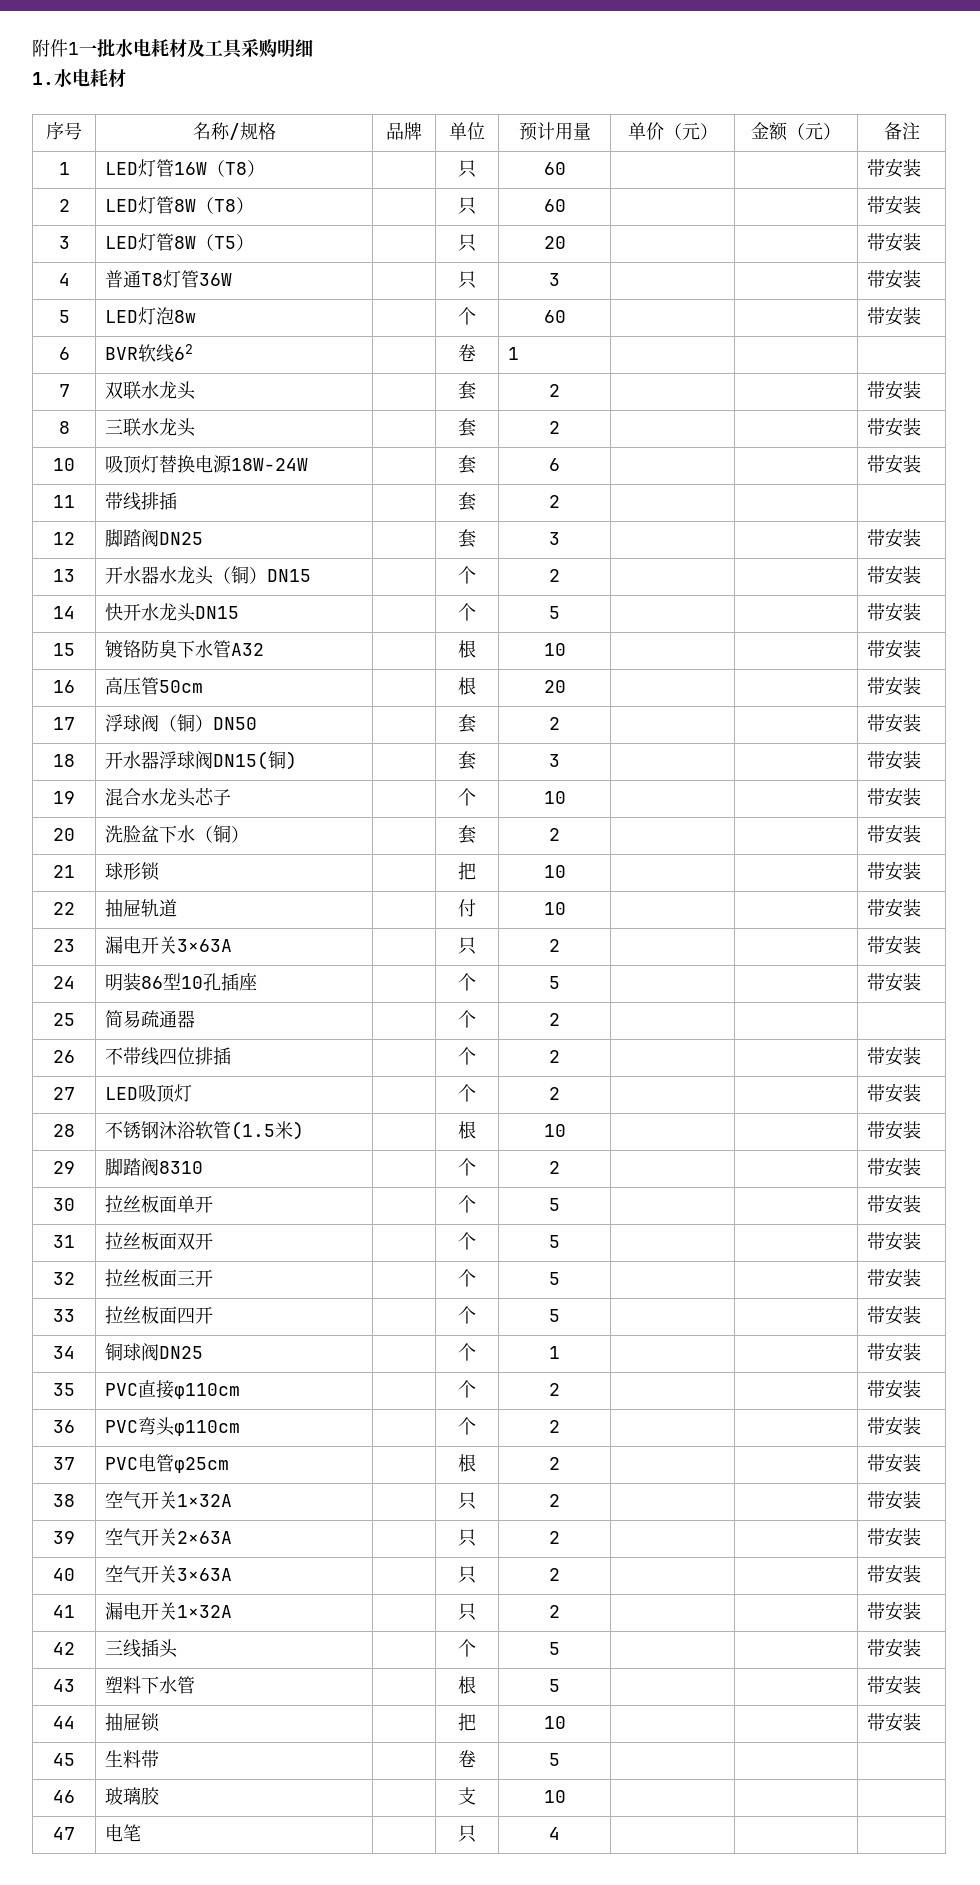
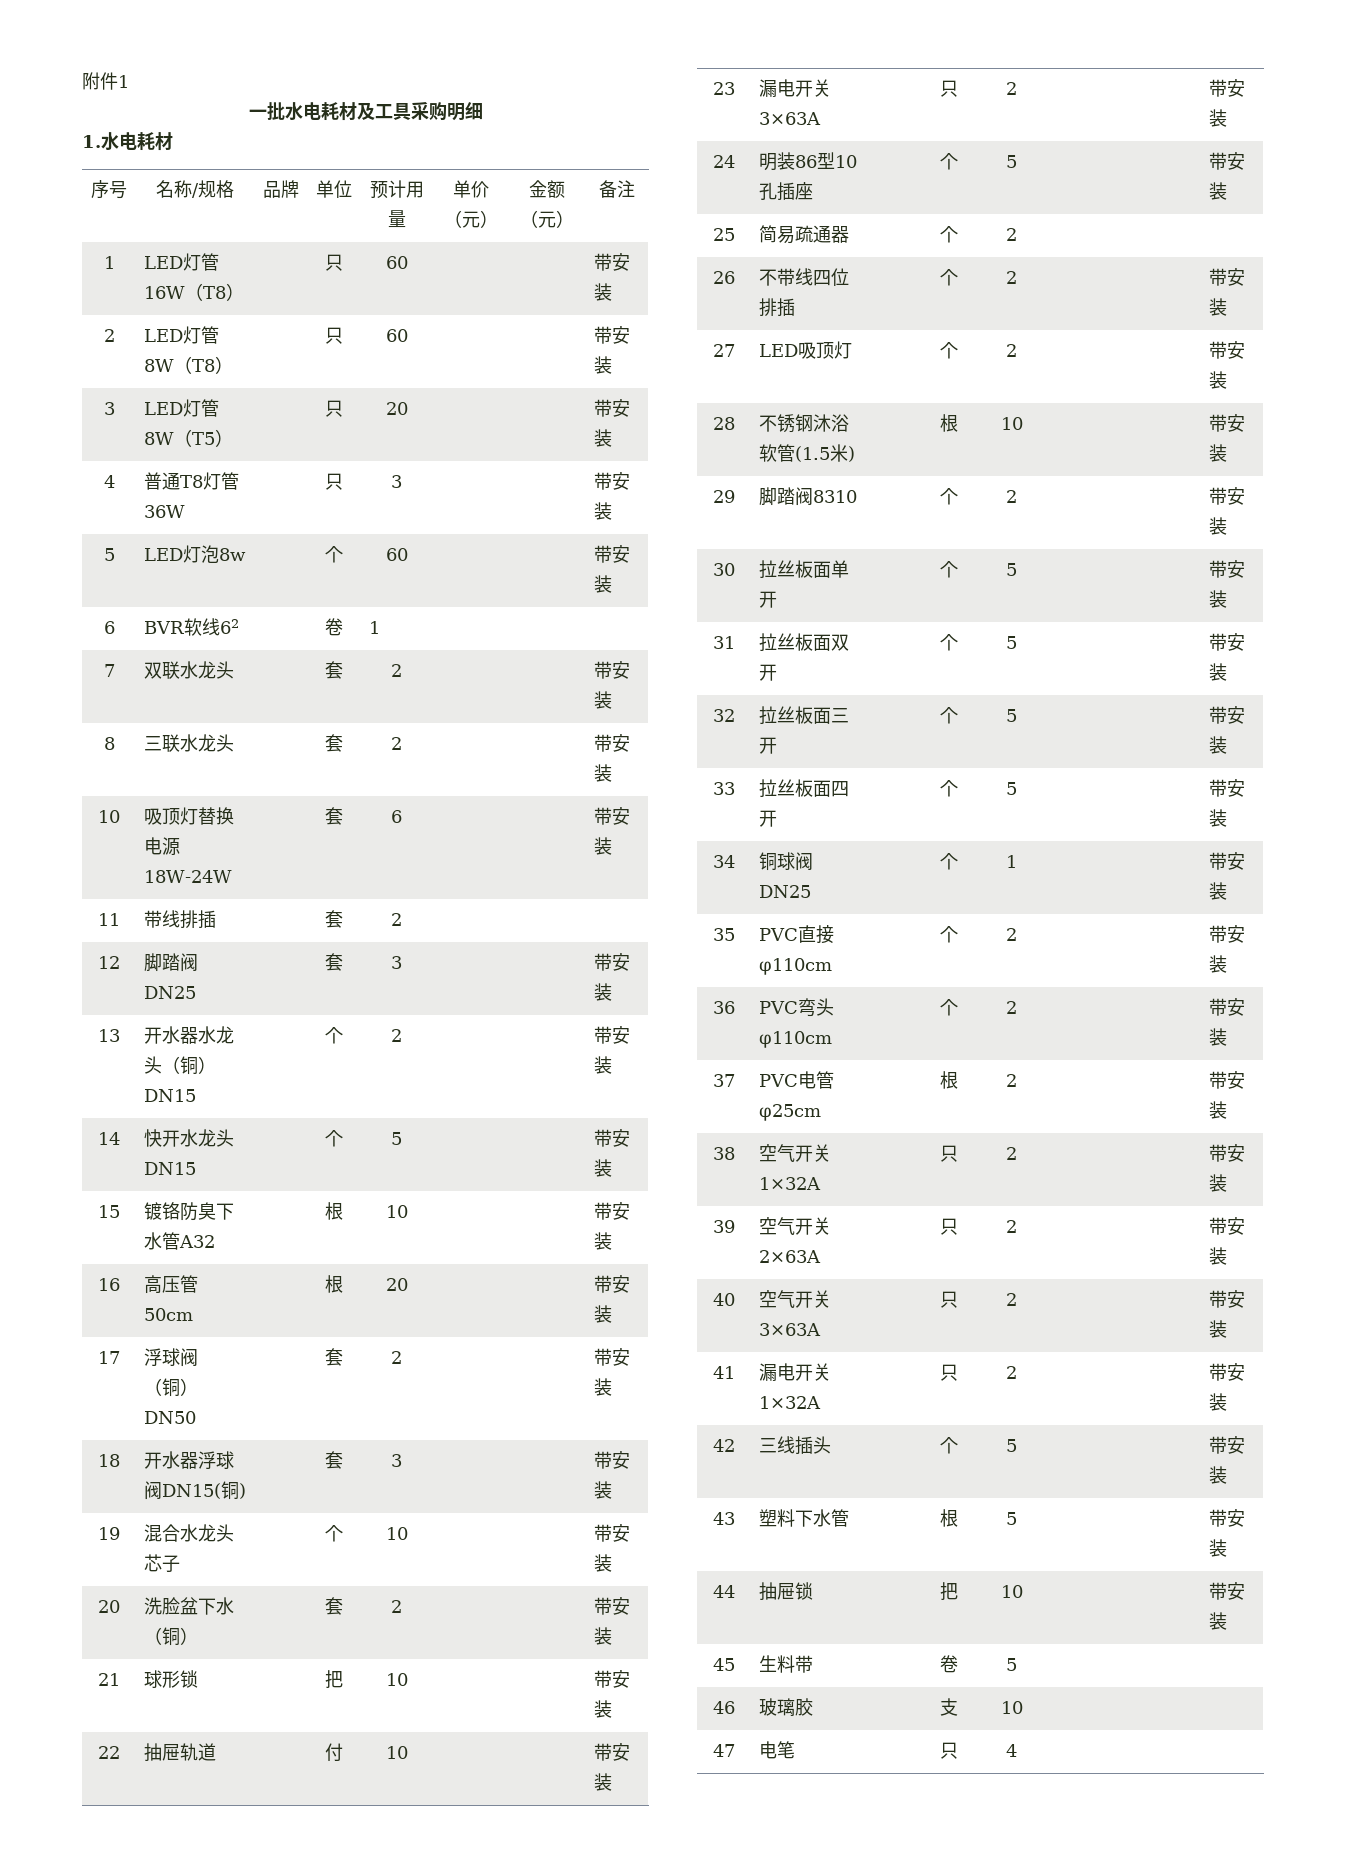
- 附件1一批水电耗材及工具采购明细
+ 附件1
+ 一批水电耗材及工具采购明细

